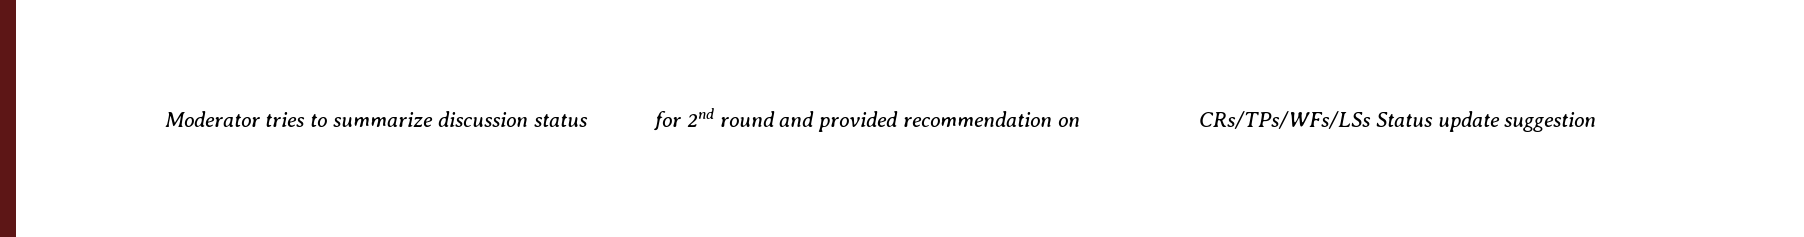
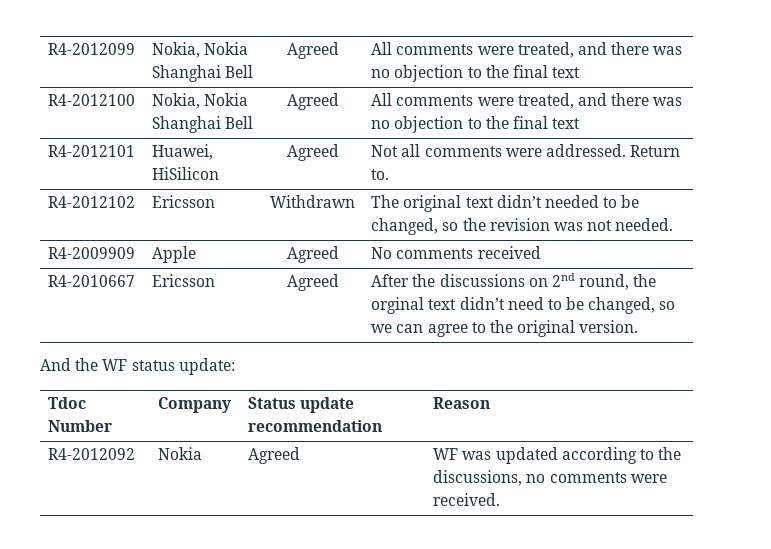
- Moderator tries to summarize discussion status for 2nd round and provided recommendation on CRs/TPs/WFs/LSs Status update suggestion
+ R4-2012099 | Nokia, Nokia Shanghai Bell | Agreed | All comments were treated, and there was no objection to the final text
+ R4-2012100 | Nokia, Nokia Shanghai Bell | Agreed | All comments were treated, and there was no objection to the final text
+ R4-2012101 | Huawei, HiSilicon | Agreed | Not all comments were addressed. Return to.
+ R4-2012102 | Ericsson | Withdrawn | The original text didn’t needed to be changed, so the revision was not needed.
+ R4-2009909 | Apple | Agreed | No comments received
+ R4-2010667 | Ericsson | Agreed | After the discussions on 2nd round, the orginal text didn’t need to be changed, so we can agree to the original version.
+ And the WF status update:
+ Tdoc Number | Company | Status update recommendation | Reason
+ R4-2012092 | Nokia | Agreed | WF was updated according to the discussions, no comments were received.

